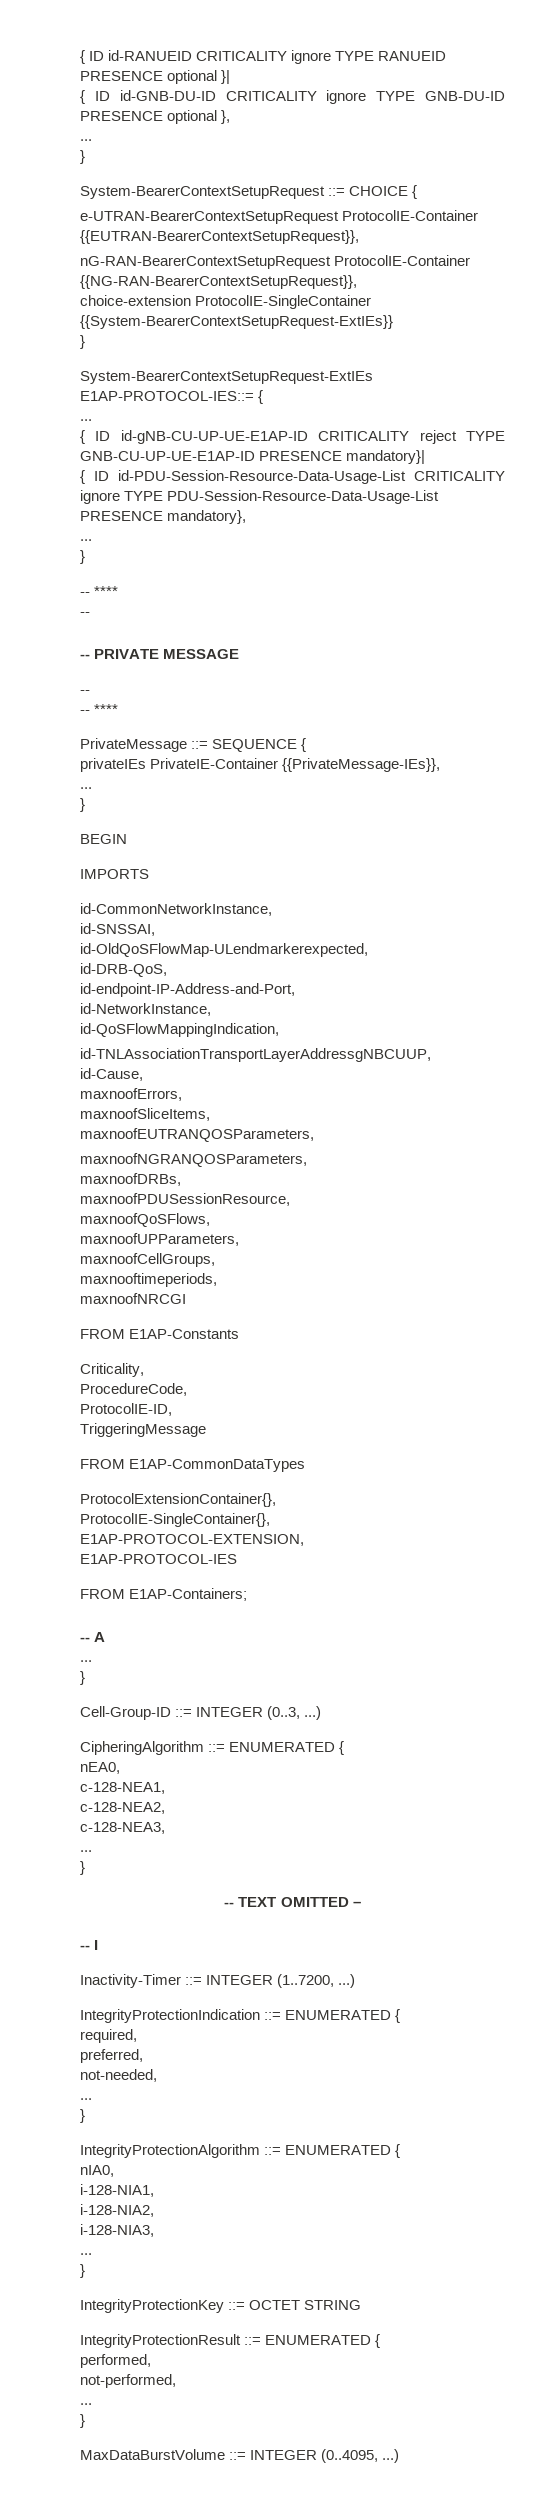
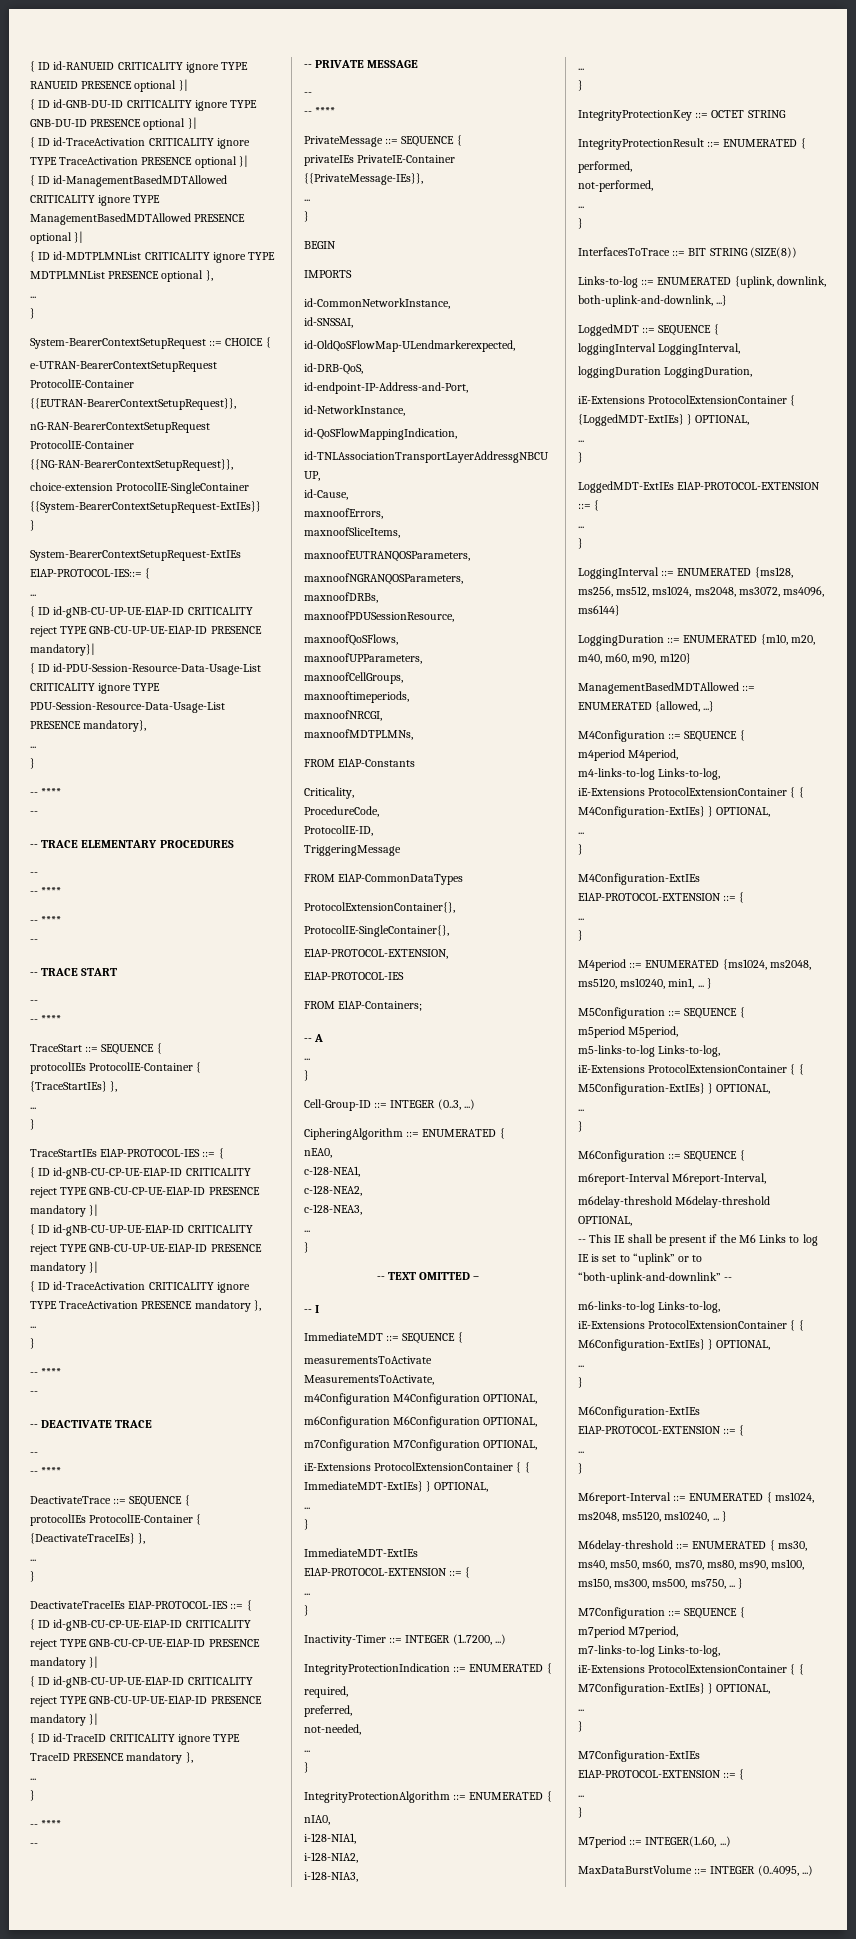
- { ID id-GNB-DU-ID CRITICALITY ignore TYPE GNB-DU-ID PRESENCE optional },
+ { ID id-GNB-DU-ID CRITICALITY ignore TYPE GNB-DU-ID PRESENCE optional }|
+ { ID id-TraceActivation CRITICALITY ignore TYPE TraceActivation PRESENCE optional }|
+ { ID id-ManagementBasedMDTAllowed CRITICALITY ignore TYPE ManagementBasedMDTAllowed PRESENCE optional }|
+ { ID id-MDTPLMNList CRITICALITY ignore TYPE MDTPLMNList PRESENCE optional },
+ -- TRACE ELEMENTARY PROCEDURES
+ --
+ -- ****
+ -- ****
+ --
+ -- TRACE START
+ --
+ -- ****
+ TraceStart ::= SEQUENCE {
+ protocolIEs ProtocolIE-Container { {TraceStartIEs} },
+ ...
+ }
+ TraceStartIEs E1AP-PROTOCOL-IES ::= {
+ { ID id-gNB-CU-CP-UE-E1AP-ID CRITICALITY reject TYPE GNB-CU-CP-UE-E1AP-ID PRESENCE mandatory }|
+ { ID id-gNB-CU-UP-UE-E1AP-ID CRITICALITY reject TYPE GNB-CU-UP-UE-E1AP-ID PRESENCE mandatory }|
+ { ID id-TraceActivation CRITICALITY ignore TYPE TraceActivation PRESENCE mandatory },
+ ...
+ }
+ -- ****
+ --
+ -- DEACTIVATE TRACE
+ --
+ -- ****
+ DeactivateTrace ::= SEQUENCE {
+ protocolIEs ProtocolIE-Container { {DeactivateTraceIEs} },
+ ...
+ }
+ DeactivateTraceIEs E1AP-PROTOCOL-IES ::= {
+ { ID id-gNB-CU-CP-UE-E1AP-ID CRITICALITY reject TYPE GNB-CU-CP-UE-E1AP-ID PRESENCE mandatory }|
+ { ID id-gNB-CU-UP-UE-E1AP-ID CRITICALITY reject TYPE GNB-CU-UP-UE-E1AP-ID PRESENCE mandatory }|
+ { ID id-TraceID CRITICALITY ignore TYPE TraceID PRESENCE mandatory },
+ ...
+ }
+ -- ****
+ --
- maxnoofNRCGI
+ maxnoofNRCGI,
+ maxnoofMDTPLMNs,
+ ImmediateMDT ::= SEQUENCE {
+ measurementsToActivate MeasurementsToActivate,
+ m4Configuration M4Configuration OPTIONAL,
+ m6Configuration M6Configuration OPTIONAL,
+ m7Configuration M7Configuration OPTIONAL,
+ iE-Extensions ProtocolExtensionContainer { { ImmediateMDT-ExtIEs} } OPTIONAL,
+ ...
+ }
+ ImmediateMDT-ExtIEs E1AP-PROTOCOL-EXTENSION ::= {
+ ...
+ }
+ InterfacesToTrace ::= BIT STRING (SIZE(8))
+ Links-to-log ::= ENUMERATED {uplink, downlink, both-uplink-and-downlink, ...}
+ LoggedMDT ::= SEQUENCE {
+ loggingInterval LoggingInterval,
+ loggingDuration LoggingDuration,
+ iE-Extensions ProtocolExtensionContainer { {LoggedMDT-ExtIEs} } OPTIONAL,
+ ...
+ }
+ LoggedMDT-ExtIEs E1AP-PROTOCOL-EXTENSION ::= {
+ ...
+ }
+ LoggingInterval ::= ENUMERATED {ms128, ms256, ms512, ms1024, ms2048, ms3072, ms4096, ms6144}
+ LoggingDuration ::= ENUMERATED {m10, m20, m40, m60, m90, m120}
+ ManagementBasedMDTAllowed ::= ENUMERATED {allowed, ...}
+ M4Configuration ::= SEQUENCE {
+ m4period M4period,
+ m4-links-to-log Links-to-log,
+ iE-Extensions ProtocolExtensionContainer { { M4Configuration-ExtIEs} } OPTIONAL,
+ ...
+ }
+ M4Configuration-ExtIEs E1AP-PROTOCOL-EXTENSION ::= {
+ ...
+ }
+ M4period ::= ENUMERATED {ms1024, ms2048, ms5120, ms10240, min1, ... }
+ M5Configuration ::= SEQUENCE {
+ m5period M5period,
+ m5-links-to-log Links-to-log,
+ iE-Extensions ProtocolExtensionContainer { { M5Configuration-ExtIEs} } OPTIONAL,
+ ...
+ }
+ M6Configuration ::= SEQUENCE {
+ m6report-Interval M6report-Interval,
+ m6delay-threshold M6delay-threshold OPTIONAL,
+ -- This IE shall be present if the M6 Links to log IE is set to “uplink” or to “both-uplink-and-downlink” --
+ m6-links-to-log Links-to-log,
+ iE-Extensions ProtocolExtensionContainer { { M6Configuration-ExtIEs} } OPTIONAL,
+ ...
+ }
+ M6Configuration-ExtIEs E1AP-PROTOCOL-EXTENSION ::= {
+ ...
+ }
+ M6report-Interval ::= ENUMERATED { ms1024, ms2048, ms5120, ms10240, ... }
+ M6delay-threshold ::= ENUMERATED { ms30, ms40, ms50, ms60, ms70, ms80, ms90, ms100, ms150, ms300, ms500, ms750, ... }
+ M7Configuration ::= SEQUENCE {
+ m7period M7period,
+ m7-links-to-log Links-to-log,
+ iE-Extensions ProtocolExtensionContainer { { M7Configuration-ExtIEs} } OPTIONAL,
+ ...
+ }
+ M7Configuration-ExtIEs E1AP-PROTOCOL-EXTENSION ::= {
+ ...
+ }
+ M7period ::= INTEGER(1..60, ...)

